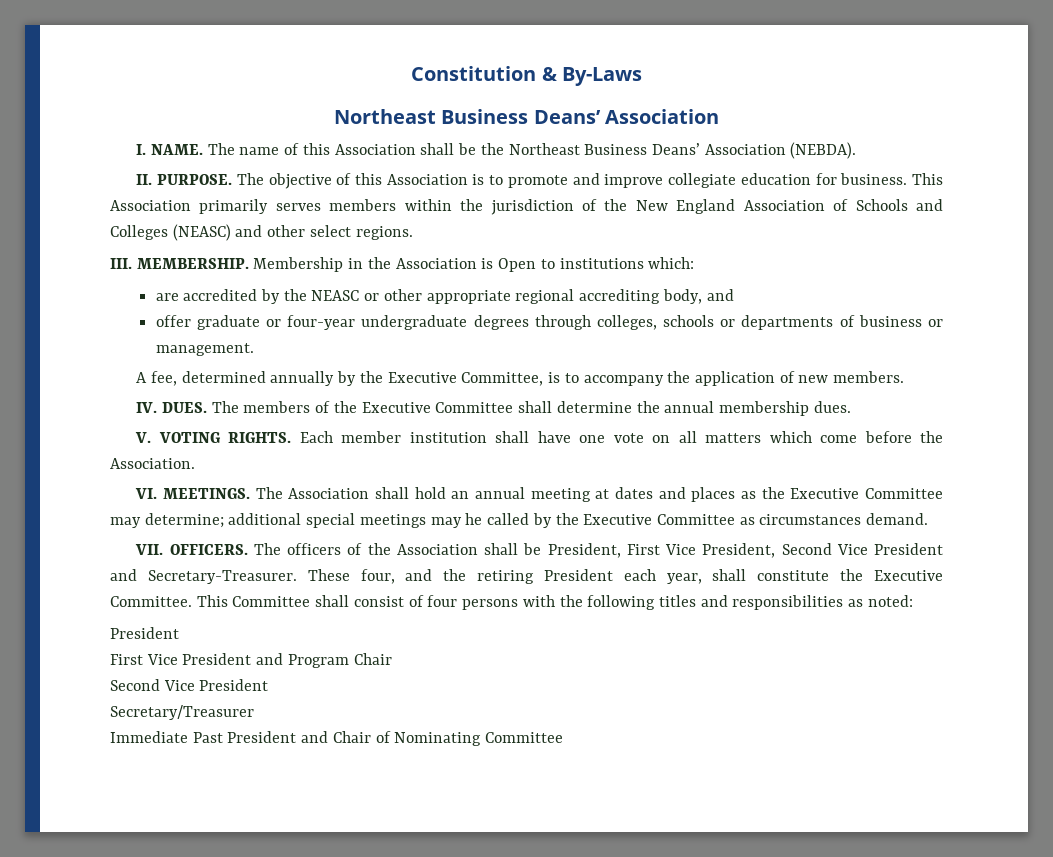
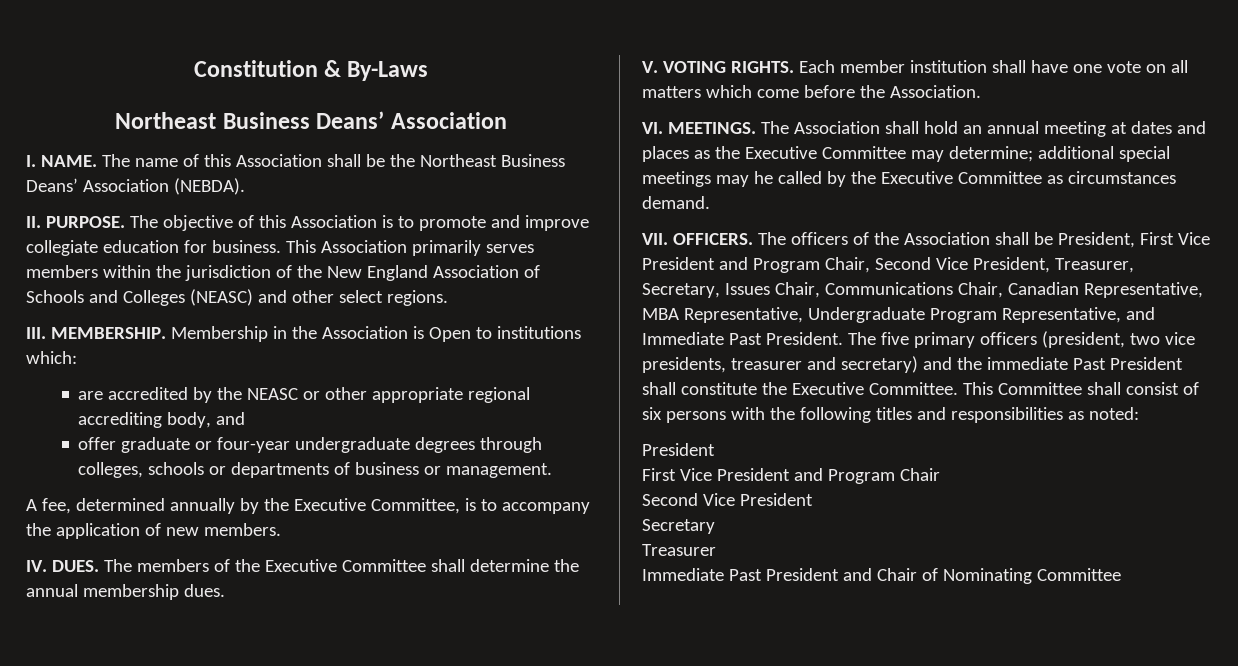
- The officers of the Association shall be President, First Vice President, Second Vice President and Secretary-Treasurer. These four, and the retiring President each year, shall constitute the Executive Committee.
+ The officers of the Association shall be President, First Vice President and Program Chair, Second Vice President, Treasurer, Secretary, Issues Chair, Communications Chair, Canadian Representative, MBA Representative, Undergraduate Program Representative, and Immediate Past President. The five primary officers (president, two vice presidents, treasurer and secretary) and the immediate Past President shall constitute the Executive Committee.
- This Committee shall consist of four persons with the following titles and responsibilities as noted:
+ This Committee shall consist of six persons with the following titles and responsibilities as noted:
- Secretary/Treasurer
+ Secretary
+ Treasurer

